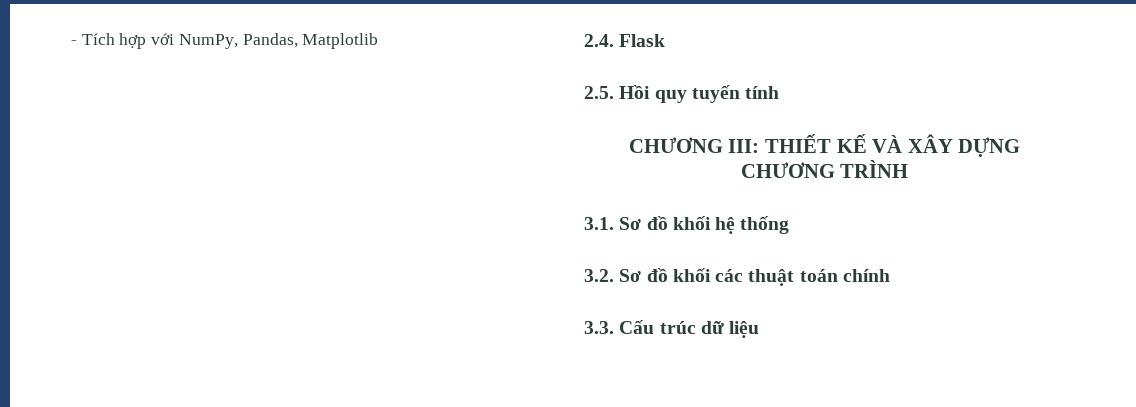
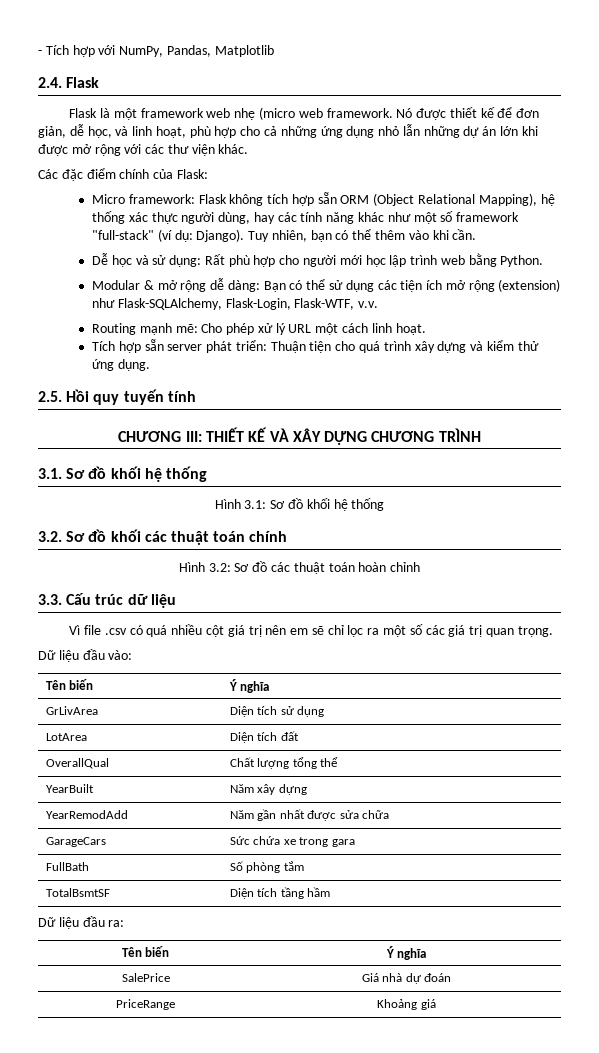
+ Flask là một framework web nhẹ (micro web framework. Nó được thiết kế để đơn giản, dễ học, và linh hoạt, phù hợp cho cả những ứng dụng nhỏ lẫn những dự án lớn khi được mở rộng với các thư viện khác.
+ Các đặc điểm chính của Flask:
+ Micro framework: Flask không tích hợp sẵn ORM (Object Relational Mapping), hệ thống xác thực người dùng, hay các tính năng khác như một số framework "full-stack" (ví dụ: Django). Tuy nhiên, bạn có thể thêm vào khi cần.
+ Dễ học và sử dụng: Rất phù hợp cho người mới học lập trình web bằng Python.
+ Modular & mở rộng dễ dàng: Bạn có thể sử dụng các tiện ích mở rộng (extension) như Flask-SQLAlchemy, Flask-Login, Flask-WTF, v.v.
+ Routing mạnh mẽ: Cho phép xử lý URL một cách linh hoạt.
+ Tích hợp sẵn server phát triển: Thuận tiện cho quá trình xây dựng và kiểm thử ứng dụng.
+ Hình 3.1: Sơ đồ khối hệ thống
+ Hình 3.2: Sơ đồ các thuật toán hoàn chỉnh
+ Vì file .csv có quá nhiều cột giá trị nên em sẽ chỉ lọc ra một số các giá trị quan trọng.
+ Dữ liệu đầu vào:
+ Tên biến | Ý nghĩa
+ GrLivArea | Diện tích sử dụng
+ LotArea | Diện tích đất
+ OverallQual | Chất lượng tổng thể
+ YearBuilt | Năm xây dựng
+ YearRemodAdd | Năm gần nhất được sửa chữa
+ GarageCars | Sức chứa xe trong gara
+ FullBath | Số phòng tắm
+ TotalBsmtSF | Diện tích tầng hầm
+ Dữ liệu đầu ra:
+ Tên biến | Ý nghĩa
+ SalePrice | Giá nhà dự đoán
+ PriceRange | Khoảng giá

